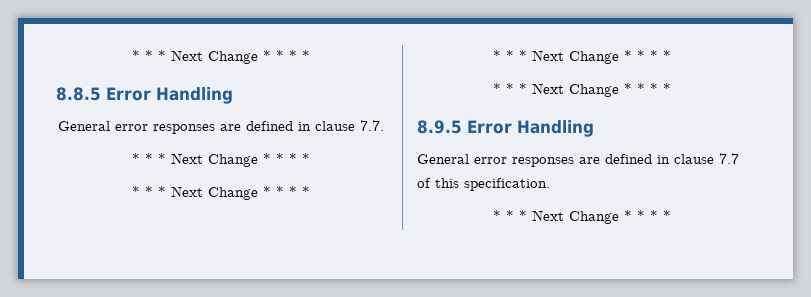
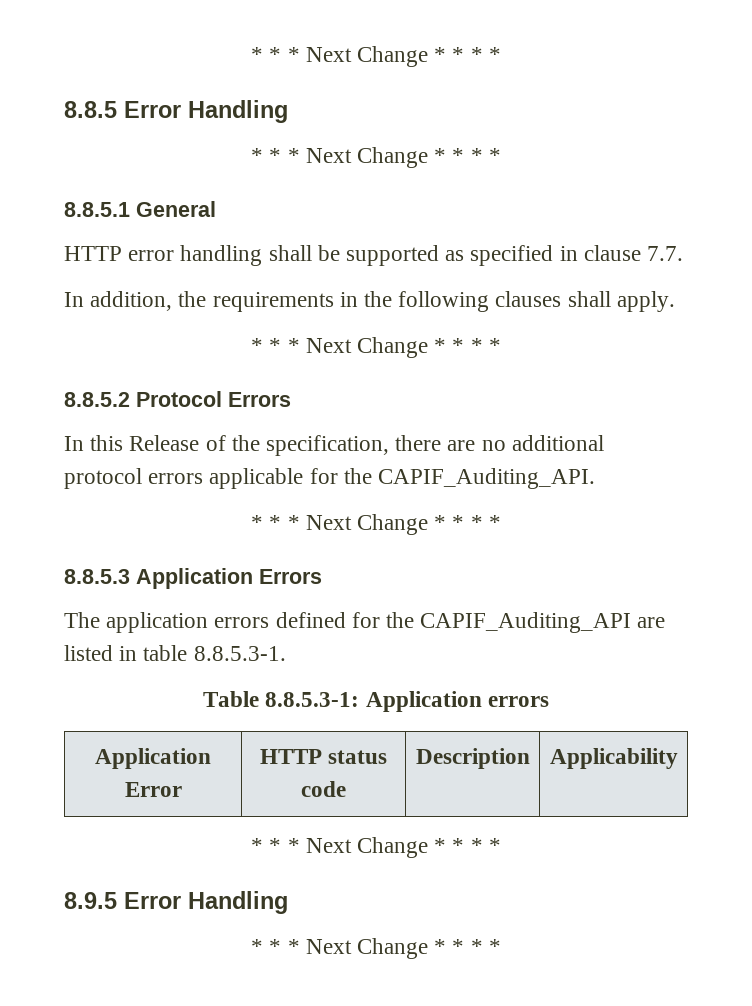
  8.8.5 Error Handling
- General error responses are defined in clause 7.7.
  * * * Next Change * * * *
+ 8.8.5.1 General
+ HTTP error handling shall be supported as specified in clause 7.7.
+ In addition, the requirements in the following clauses shall apply.
  * * * Next Change * * * *
+ 8.8.5.2 Protocol Errors
+ In this Release of the specification, there are no additional protocol errors applicable for the CAPIF_Auditing_API.
  * * * Next Change * * * *
+ 8.8.5.3 Application Errors
+ The application errors defined for the CAPIF_Auditing_API are listed in table 8.8.5.3-1.
+ Table 8.8.5.3-1: Application errors
+ Application Error | HTTP status code | Description | Applicability
- General error responses are defined in clause 7.7 of this specification.

